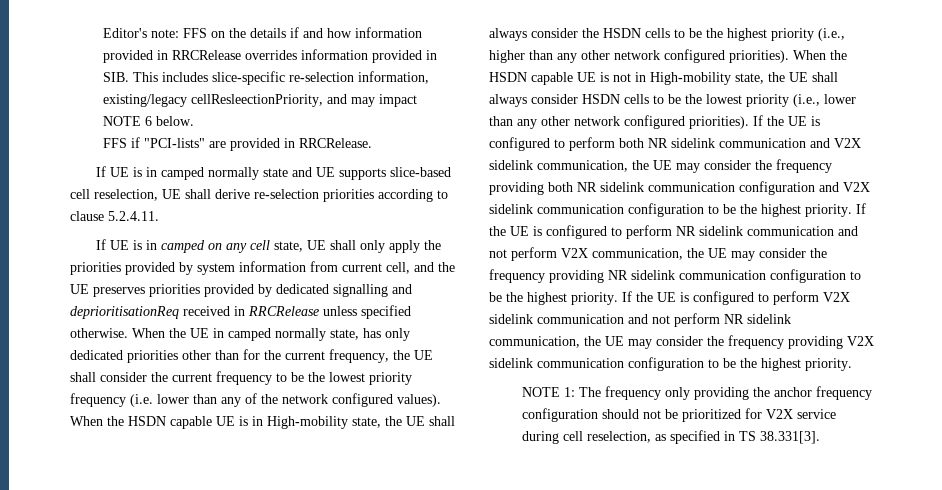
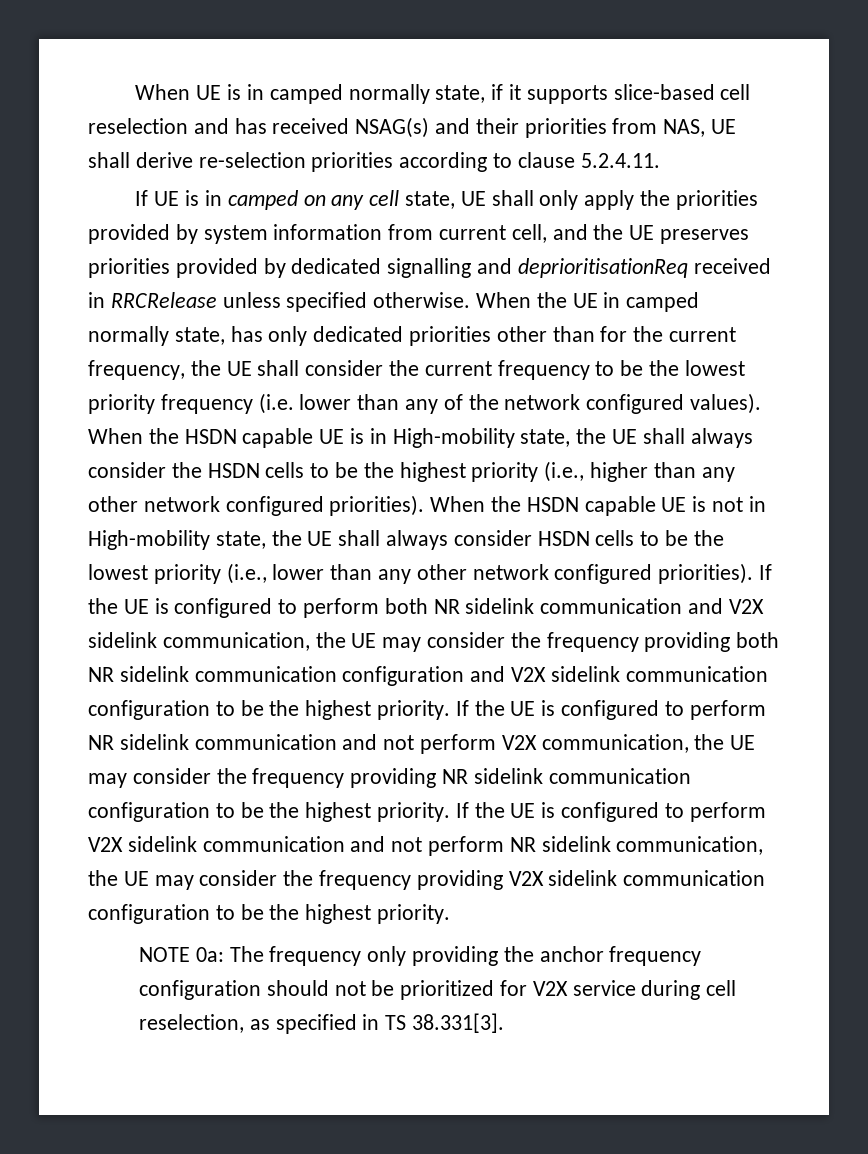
- Editor's note: FFS on the details if and how information provided in RRCRelease overrides information provided in SIB. This includes slice-specific re-selection information, existing/legacy cellResleectionPriority, and may impact NOTE 6 below.
- FFS if "PCI-lists" are provided in RRCRelease.
- If UE is in camped normally state and UE supports slice-based cell reselection, UE shall derive re-selection priorities according to clause 5.2.4.11.
+ When UE is in camped normally state, if it supports slice-based cell reselection and has received NSAG(s) and their priorities from NAS, UE shall derive re-selection priorities according to clause 5.2.4.11.
- NOTE 1: The frequency only providing the anchor frequency configuration should not be prioritized for V2X service during cell reselection, as specified in TS 38.331[3].
+ NOTE 0a: The frequency only providing the anchor frequency configuration should not be prioritized for V2X service during cell reselection, as specified in TS 38.331[3].

